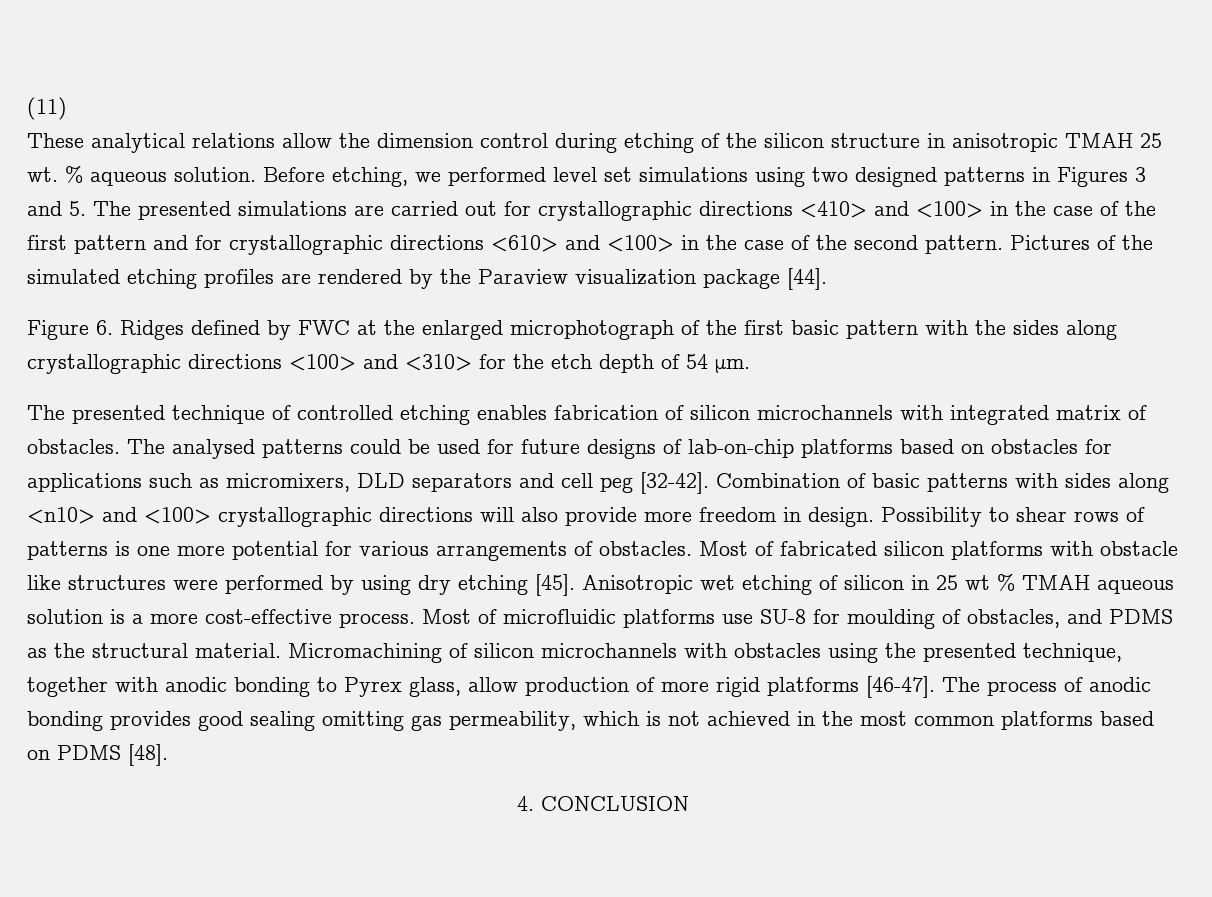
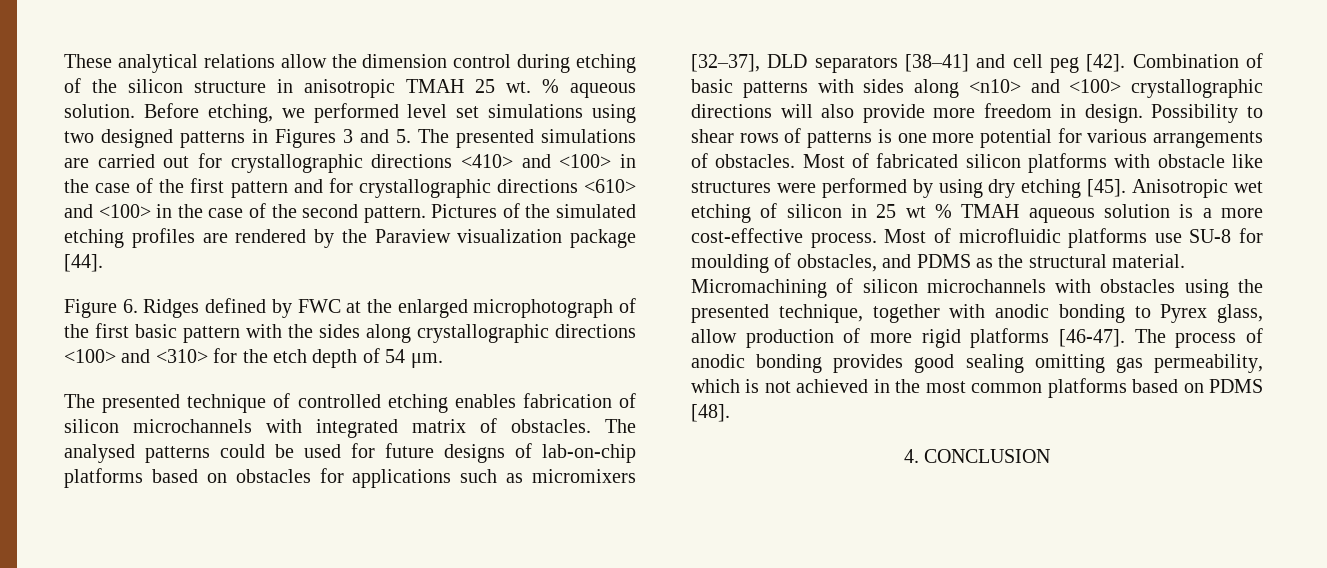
- (11)
- The analysed patterns could be used for future designs of lab-on-chip platforms based on obstacles for applications such as micromixers, DLD separators and cell peg [32-42].
+ The analysed patterns could be used for future designs of lab-on-chip platforms based on obstacles for applications such as micromixers [32–37], DLD separators [38–41] and cell peg [42].

